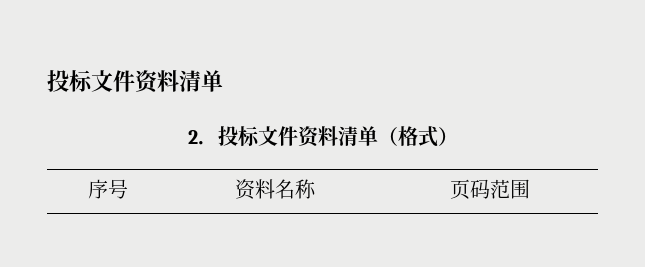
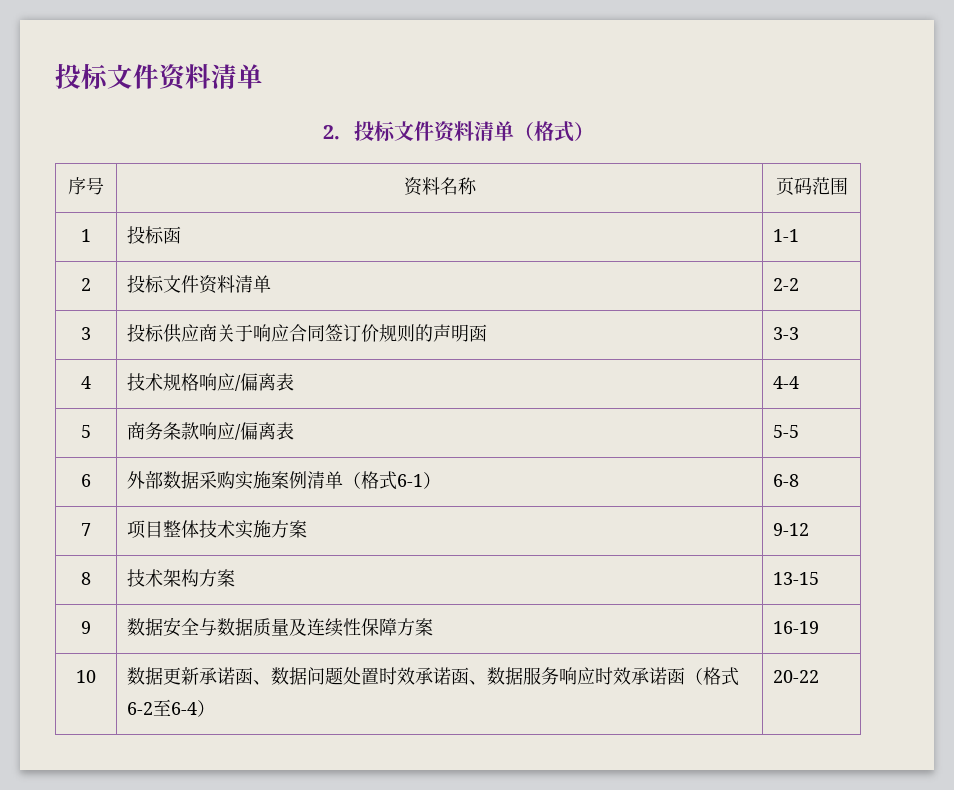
+ 1 | 投标函 | 1-1
+ 2 | 投标文件资料清单 | 2-2
+ 3 | 投标供应商关于响应合同签订价规则的声明函 | 3-3
+ 4 | 技术规格响应/偏离表 | 4-4
+ 5 | 商务条款响应/偏离表 | 5-5
+ 6 | 外部数据采购实施案例清单（格式6-1） | 6-8
+ 7 | 项目整体技术实施方案 | 9-12
+ 8 | 技术架构方案 | 13-15
+ 9 | 数据安全与数据质量及连续性保障方案 | 16-19
+ 10 | 数据更新承诺函、数据问题处置时效承诺函、数据服务响应时效承诺函（格式6-2至6-4） | 20-22

